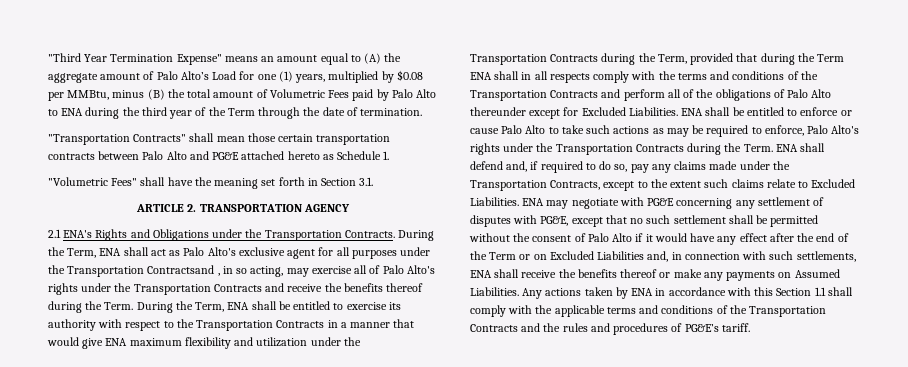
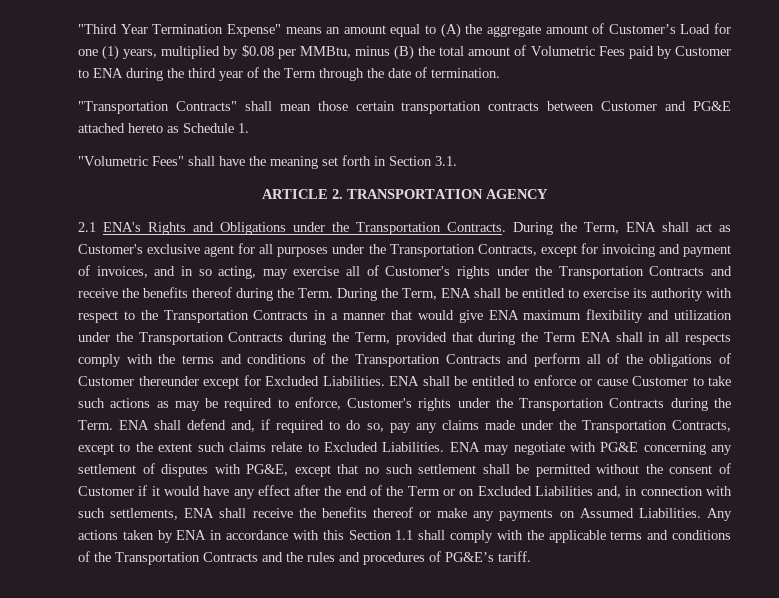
- "Third Year Termination Expense" means an amount equal to (A) the aggregate amount of Palo Alto’s Load for one (1) years, multiplied by $0.08 per MMBtu, minus (B) the total amount of Volumetric Fees paid by Palo Alto to ENA during the third year of the Term through the date of termination.
+ "Third Year Termination Expense" means an amount equal to (A) the aggregate amount of Customer’s Load for one (1) years, multiplied by $0.08 per MMBtu, minus (B) the total amount of Volumetric Fees paid by Customer to ENA during the third year of the Term through the date of termination.
- "Transportation Contracts" shall mean those certain transportation contracts between Palo Alto and PG&E attached hereto as Schedule 1.
+ "Transportation Contracts" shall mean those certain transportation contracts between Customer and PG&E attached hereto as Schedule 1.
- During the Term, ENA shall act as Palo Alto's exclusive agent for all purposes under the Transportation Contractsand , in so acting, may exercise all of Palo Alto's rights under the Transportation Contracts and receive the benefits thereof during the Term.
+ During the Term, ENA shall act as Customer's exclusive agent for all purposes under the Transportation Contracts, except for invoicing and payment of invoices, and in so acting, may exercise all of Customer's rights under the Transportation Contracts and receive the benefits thereof during the Term.
- During the Term, ENA shall be entitled to exercise its authority with respect to the Transportation Contracts in a manner that would give ENA maximum flexibility and utilization under the Transportation Contracts during the Term, provided that during the Term ENA shall in all respects comply with the terms and conditions of the Transportation Contracts and perform all of the obligations of Palo Alto thereunder except for Excluded Liabilities.
+ During the Term, ENA shall be entitled to exercise its authority with respect to the Transportation Contracts in a manner that would give ENA maximum flexibility and utilization under the Transportation Contracts during the Term, provided that during the Term ENA shall in all respects comply with the terms and conditions of the Transportation Contracts and perform all of the obligations of Customer thereunder except for Excluded Liabilities.
- ENA shall be entitled to enforce or cause Palo Alto to take such actions as may be required to enforce, Palo Alto's rights under the Transportation Contracts during the Term.
+ ENA shall be entitled to enforce or cause Customer to take such actions as may be required to enforce, Customer's rights under the Transportation Contracts during the Term.
- ENA may negotiate with PG&E concerning any settlement of disputes with PG&E, except that no such settlement shall be permitted without the consent of Palo Alto if it would have any effect after the end of the Term or on Excluded Liabilities and, in connection with such settlements, ENA shall receive the benefits thereof or make any payments on Assumed Liabilities.
+ ENA may negotiate with PG&E concerning any settlement of disputes with PG&E, except that no such settlement shall be permitted without the consent of Customer if it would have any effect after the end of the Term or on Excluded Liabilities and, in connection with such settlements, ENA shall receive the benefits thereof or make any payments on Assumed Liabilities.

